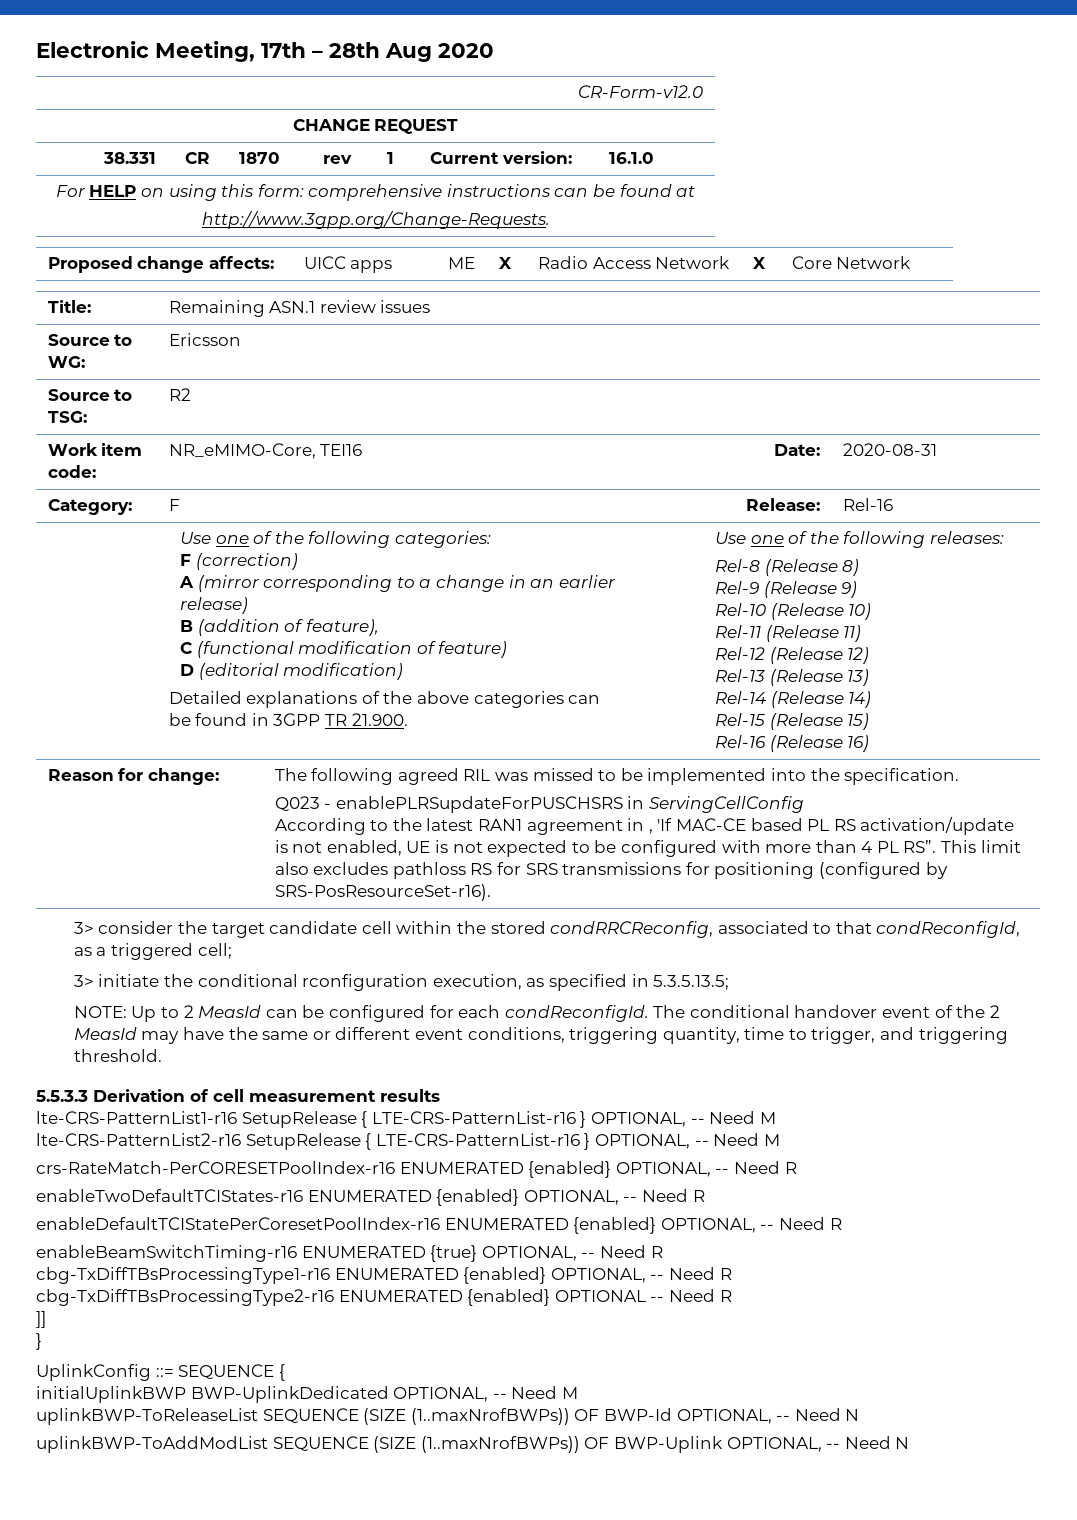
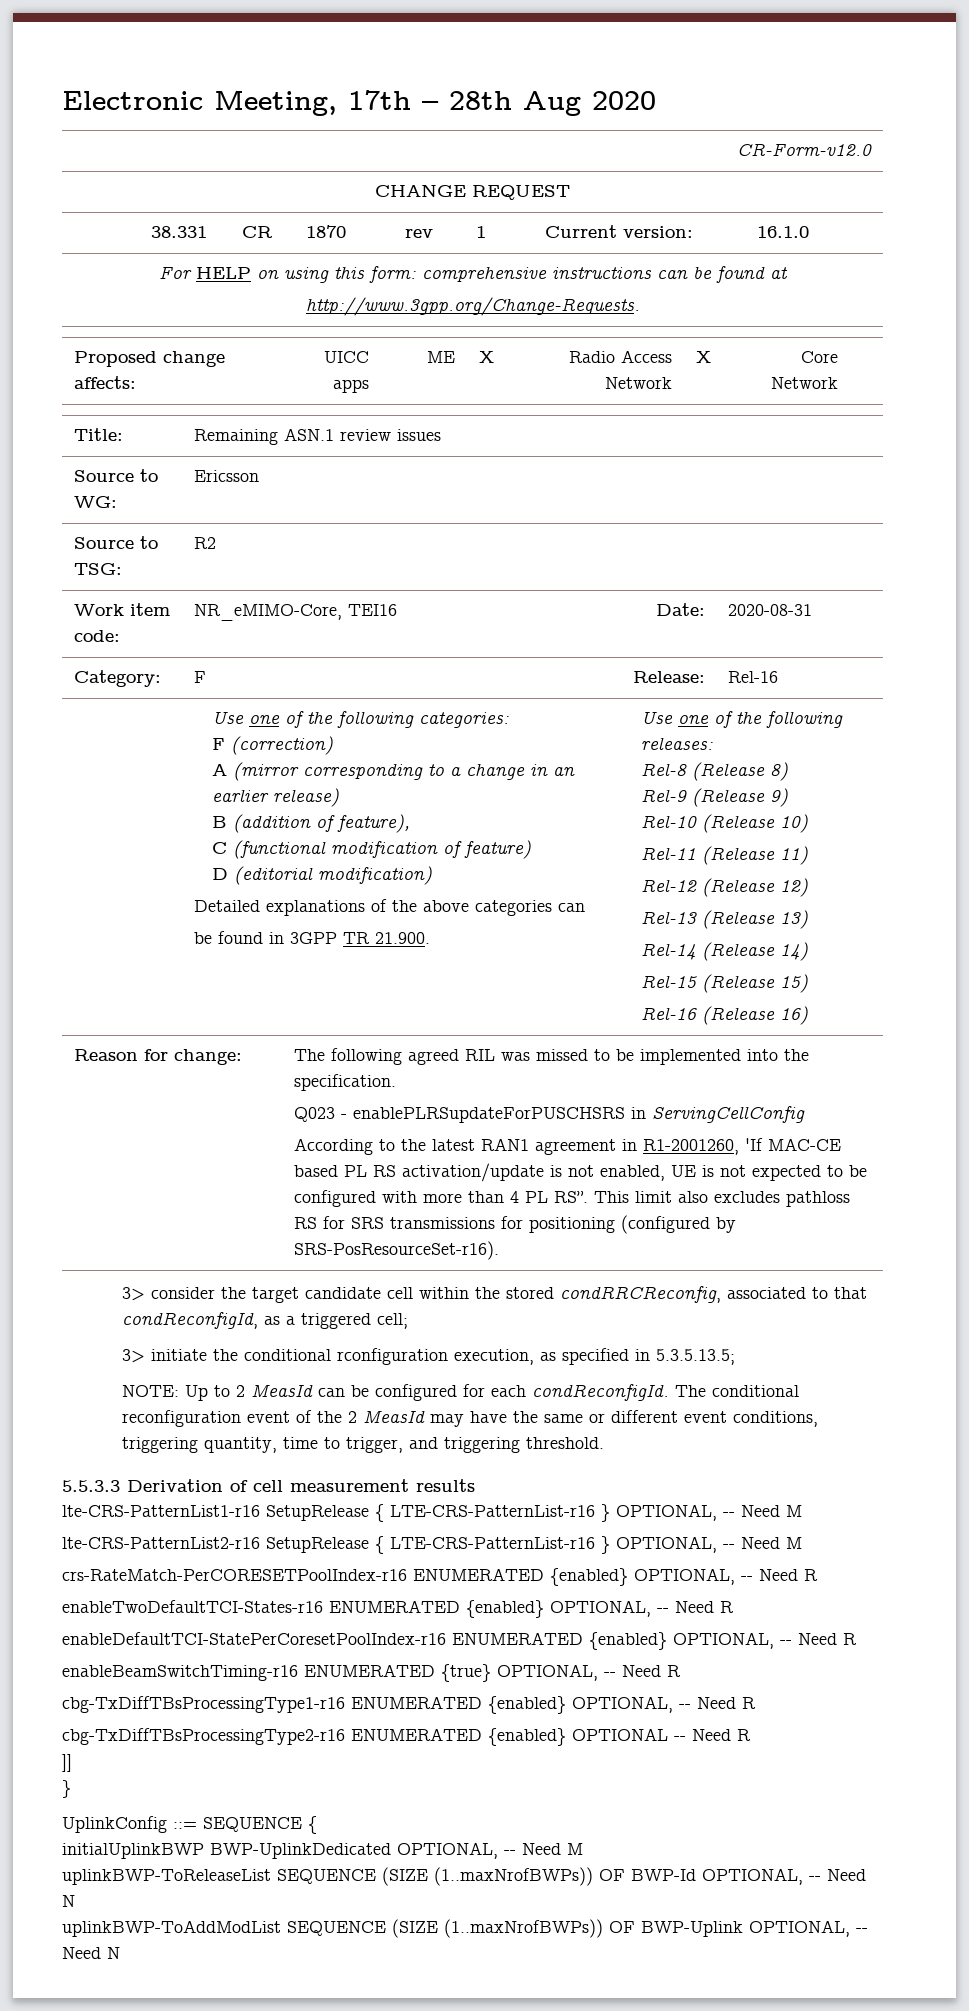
- According to the latest RAN1 agreement in , 'If MAC-CE based PL RS activation/update is not enabled, UE is not expected to be configured with more than 4 PL RS”. This limit also excludes pathloss RS for SRS transmissions for positioning (configured by SRS-PosResourceSet-r16).
+ According to the latest RAN1 agreement in R1-2001260, 'If MAC-CE based PL RS activation/update is not enabled, UE is not expected to be configured with more than 4 PL RS”. This limit also excludes pathloss RS for SRS transmissions for positioning (configured by SRS-PosResourceSet-r16).
- The conditional handover event of the 2 MeasId may have the same or different event conditions, triggering quantity, time to trigger, and triggering threshold.
+ The conditional reconfiguration event of the 2 MeasId may have the same or different event conditions, triggering quantity, time to trigger, and triggering threshold.
- enableTwoDefaultTCIStates-r16 ENUMERATED {enabled} OPTIONAL, -- Need R
- enableDefaultTCIStatePerCoresetPoolIndex-r16 ENUMERATED {enabled} OPTIONAL, -- Need R
+ enableTwoDefaultTCI-States-r16 ENUMERATED {enabled} OPTIONAL, -- Need R
+ enableDefaultTCI-StatePerCoresetPoolIndex-r16 ENUMERATED {enabled} OPTIONAL, -- Need R

